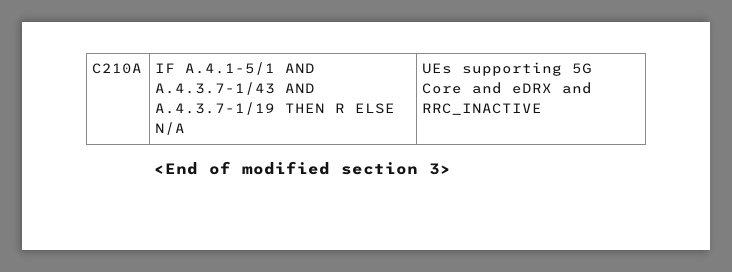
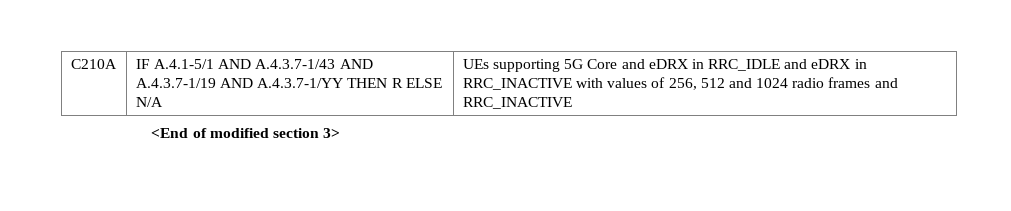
- C210A | IF A.4.1-5/1 AND A.4.3.7-1/43 AND A.4.3.7-1/19 THEN R ELSE N/A | UEs supporting 5G Core and eDRX and RRC_INACTIVE
+ C210A | IF A.4.1-5/1 AND A.4.3.7-1/43 AND A.4.3.7-1/19 AND A.4.3.7-1/YY THEN R ELSE N/A | UEs supporting 5G Core and eDRX in RRC_IDLE and eDRX in RRC_INACTIVE with values of 256, 512 and 1024 radio frames and RRC_INACTIVE

